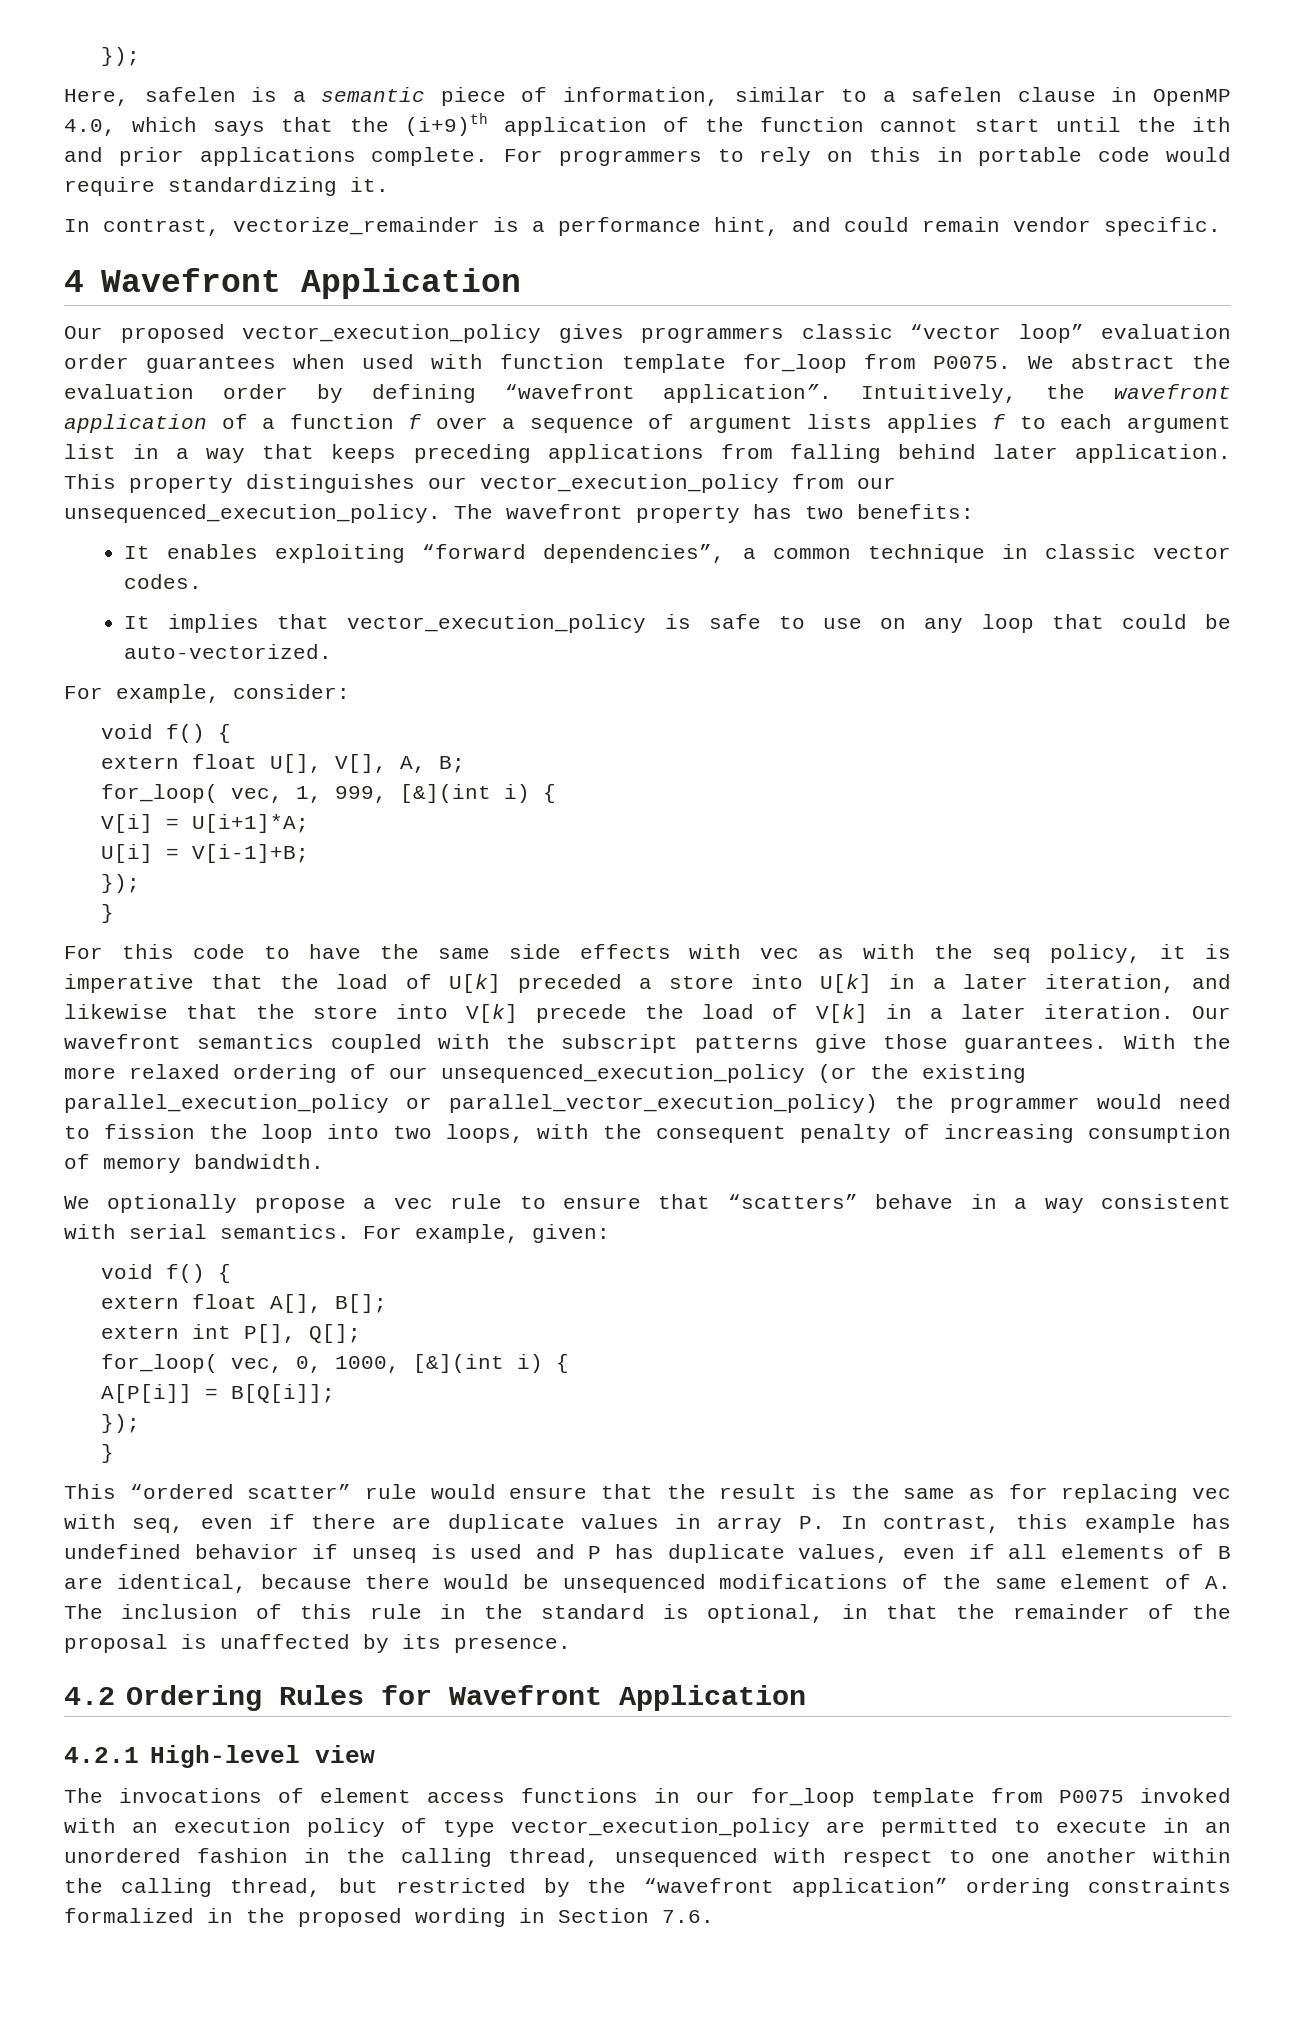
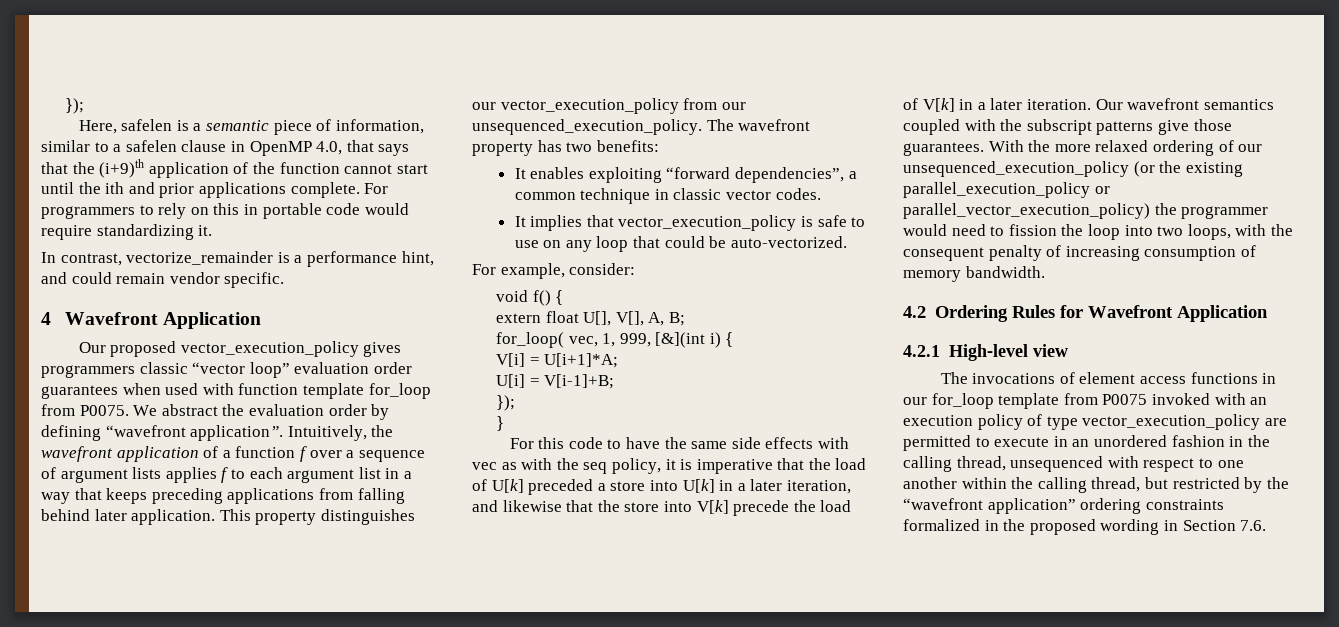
- Here, safelen is a semantic piece of information, similar to a safelen clause in OpenMP 4.0, which says that the (i+9)th application of the function cannot start until the ith and prior applications complete.
+ Here, safelen is a semantic piece of information, similar to a safelen clause in OpenMP 4.0, that says that the (i+9)th application of the function cannot start until the ith and prior applications complete.
- We optionally propose a vec rule to ensure that “scatters” behave in a way consistent with serial semantics. For example, given:
- void f() {
- extern float A[], B[];
- extern int P[], Q[];
- for_loop( vec, 0, 1000, [&](int i) {
- A[P[i]] = B[Q[i]];
- });
- }
- This “ordered scatter” rule would ensure that the result is the same as for replacing vec with seq, even if there are duplicate values in array P. In contrast, this example has undefined behavior if unseq is used and P has duplicate values, even if all elements of B are identical, because there would be unsequenced modifications of the same element of A. The inclusion of this rule in the standard is optional, in that the remainder of the proposal is unaffected by its presence.

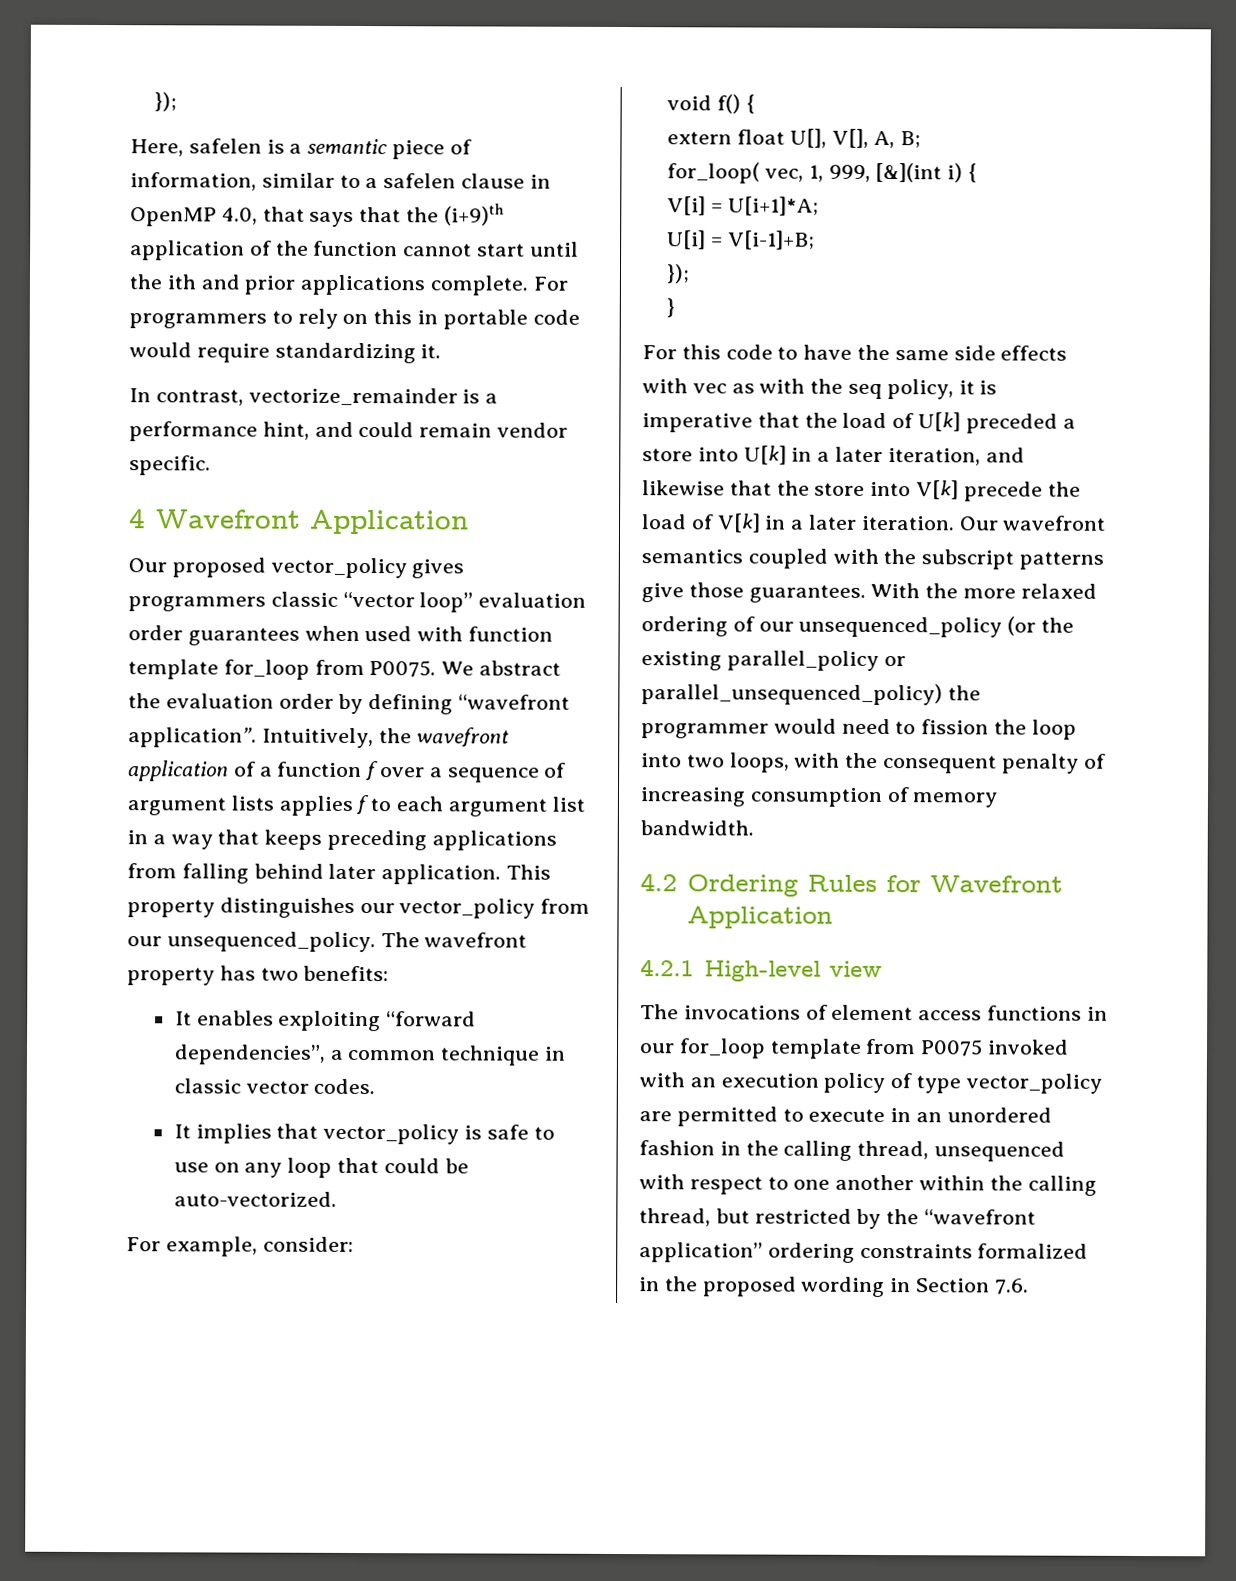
- Our proposed vector_execution_policy gives programmers classic “vector loop” evaluation order guarantees when used with function template for_loop from P0075.
+ Our proposed vector_policy gives programmers classic “vector loop” evaluation order guarantees when used with function template for_loop from P0075.
- This property distinguishes our vector_execution_policy from our unsequenced_execution_policy.
+ This property distinguishes our vector_policy from our unsequenced_policy.
- It implies that vector_execution_policy is safe to use on any loop that could be auto-vectorized.
+ It implies that vector_policy is safe to use on any loop that could be auto-vectorized.
- With the more relaxed ordering of our unsequenced_execution_policy (or the existing parallel_execution_policy or parallel_vector_execution_policy) the programmer would need to fission the loop into two loops, with the consequent penalty of increasing consumption of memory bandwidth.
+ With the more relaxed ordering of our unsequenced_policy (or the existing parallel_policy or parallel_unsequenced_policy) the programmer would need to fission the loop into two loops, with the consequent penalty of increasing consumption of memory bandwidth.
- The invocations of element access functions in our for_loop template from P0075 invoked with an execution policy of type vector_execution_policy are permitted to execute in an unordered fashion in the calling thread, unsequenced with respect to one another within the calling thread, but restricted by the “wavefront application” ordering constraints formalized in the proposed wording in Section 7.6.
+ The invocations of element access functions in our for_loop template from P0075 invoked with an execution policy of type vector_policy are permitted to execute in an unordered fashion in the calling thread, unsequenced with respect to one another within the calling thread, but restricted by the “wavefront application” ordering constraints formalized in the proposed wording in Section 7.6.

